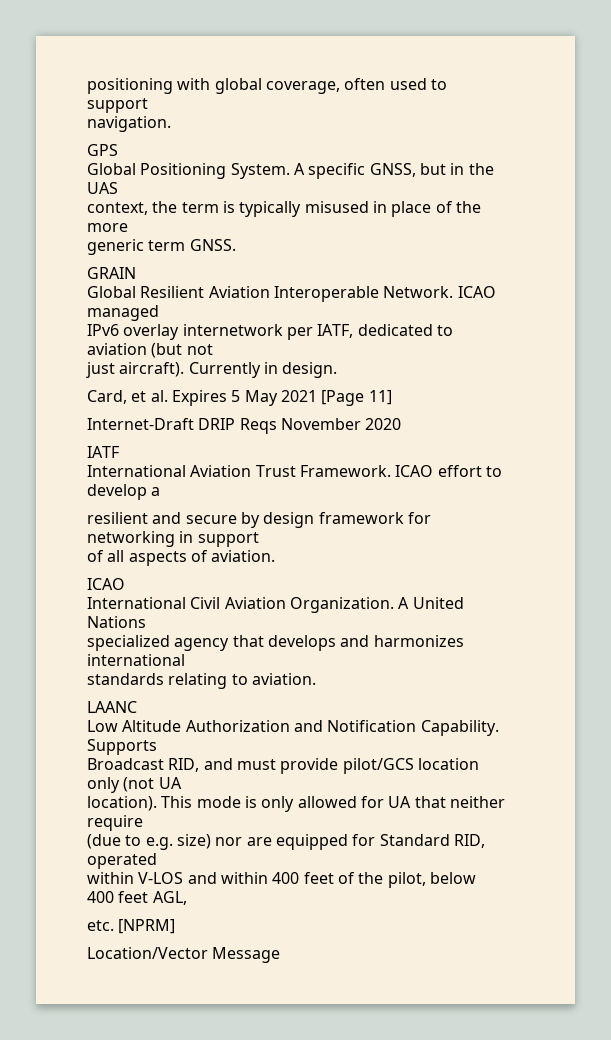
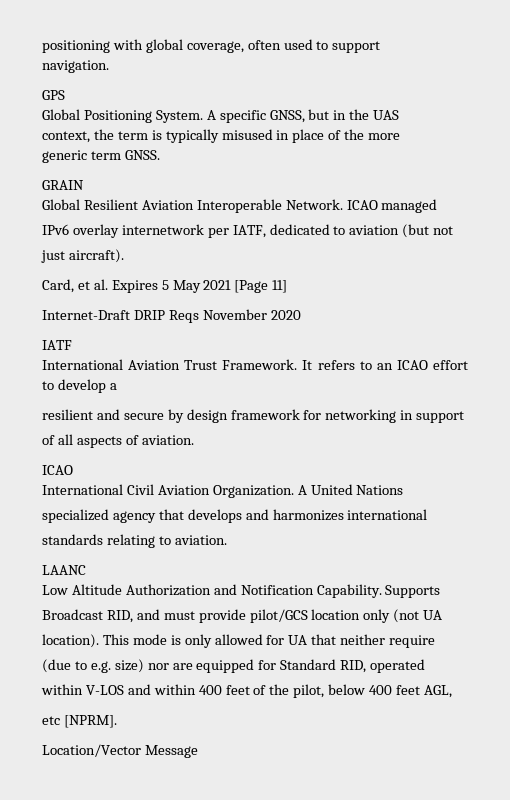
- Currently in design.
- ICAO effort to develop a
+ It refers to an ICAO effort to develop a
- etc. [NPRM]
+ etc [NPRM].

